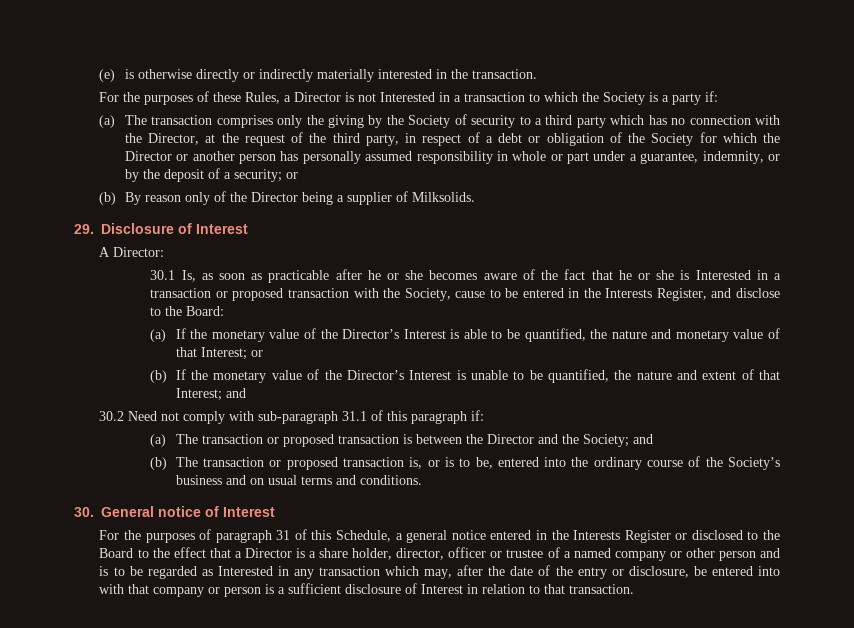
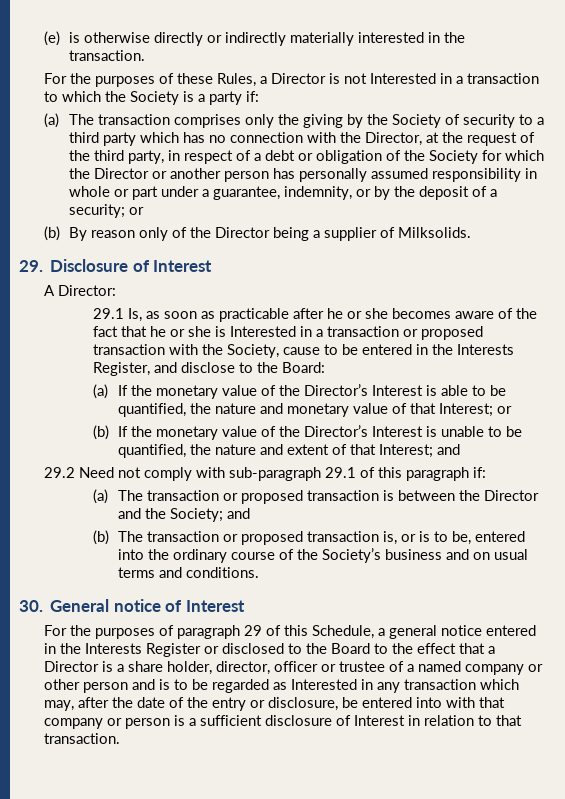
- 30.1 Is, as soon as practicable after he or she becomes aware of the fact that he or she is Interested in a transaction or proposed transaction with the Society, cause to be entered in the Interests Register, and disclose to the Board:
+ 29.1 Is, as soon as practicable after he or she becomes aware of the fact that he or she is Interested in a transaction or proposed transaction with the Society, cause to be entered in the Interests Register, and disclose to the Board:
- 30.2 Need not comply with sub-paragraph 31.1 of this paragraph if:
+ 29.2 Need not comply with sub-paragraph 29.1 of this paragraph if:
- For the purposes of paragraph 31 of this Schedule, a general notice entered in the Interests Register or disclosed to the Board to the effect that a Director is a share holder, director, officer or trustee of a named company or other person and is to be regarded as Interested in any transaction which may, after the date of the entry or disclosure, be entered into with that company or person is a sufficient disclosure of Interest in relation to that transaction.
+ For the purposes of paragraph 29 of this Schedule, a general notice entered in the Interests Register or disclosed to the Board to the effect that a Director is a share holder, director, officer or trustee of a named company or other person and is to be regarded as Interested in any transaction which may, after the date of the entry or disclosure, be entered into with that company or person is a sufficient disclosure of Interest in relation to that transaction.

